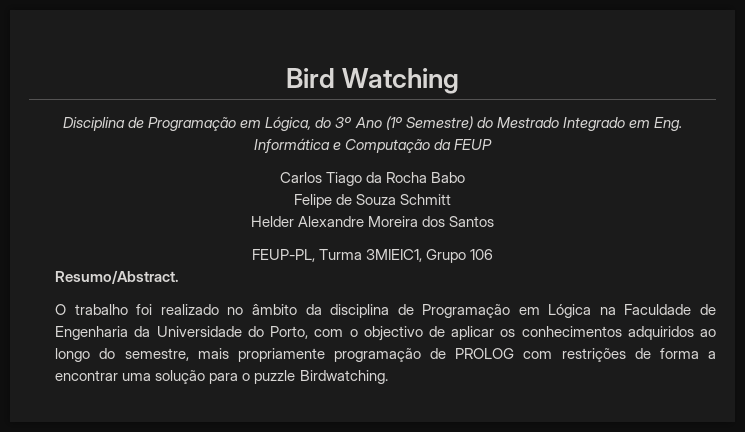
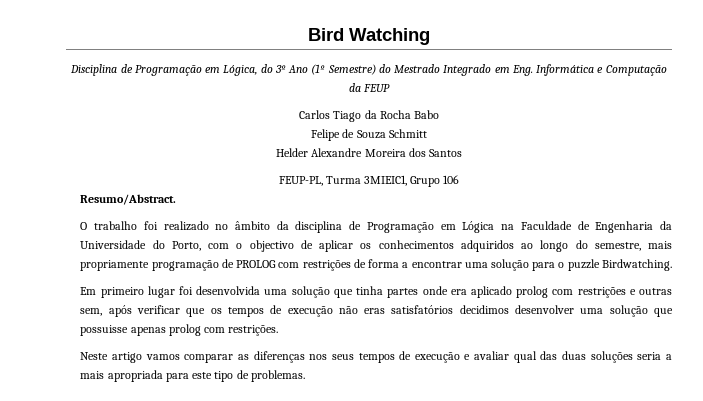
+ Em primeiro lugar foi desenvolvida uma solução que tinha partes onde era aplicado prolog com restrições e outras sem, após verificar que os tempos de execução não eras satisfatórios decidimos desenvolver uma solução que possuisse apenas prolog com restrições.
+ Neste artigo vamos comparar as diferenças nos seus tempos de execução e avaliar qual das duas soluções seria a mais apropriada para este tipo de problemas.

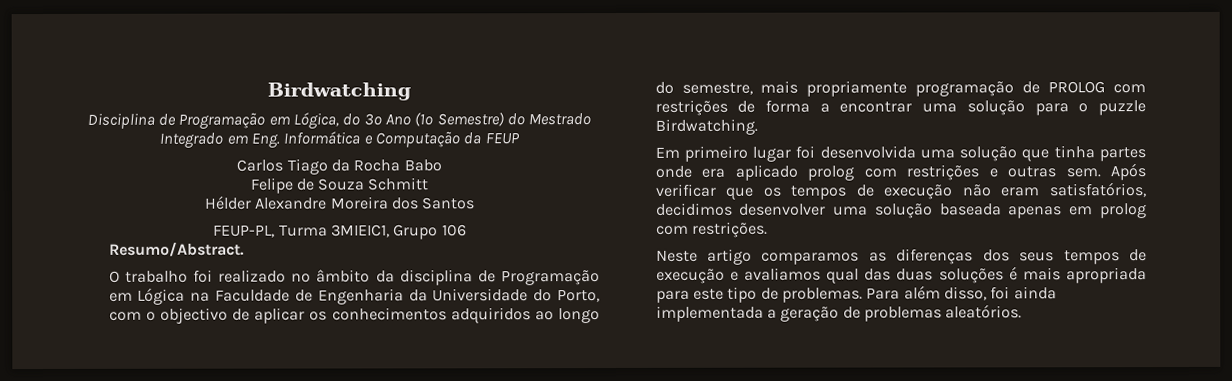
- Bird Watching
+ Birdwatching
- Helder Alexandre Moreira dos Santos
+ Hélder Alexandre Moreira dos Santos
- Em primeiro lugar foi desenvolvida uma solução que tinha partes onde era aplicado prolog com restrições e outras sem, após verificar que os tempos de execução não eras satisfatórios decidimos desenvolver uma solução que possuisse apenas prolog com restrições.
+ Em primeiro lugar foi desenvolvida uma solução que tinha partes onde era aplicado prolog com restrições e outras sem. Após verificar que os tempos de execução não eram satisfatórios, decidimos desenvolver uma solução baseada apenas em prolog com restrições.
- Neste artigo vamos comparar as diferenças nos seus tempos de execução e avaliar qual das duas soluções seria a mais apropriada para este tipo de problemas.
+ Neste artigo comparamos as diferenças dos seus tempos de execução e avaliamos qual das duas soluções é mais apropriada para este tipo de problemas.
+ Para além disso, foi ainda implementada a geração de problemas aleatórios.

